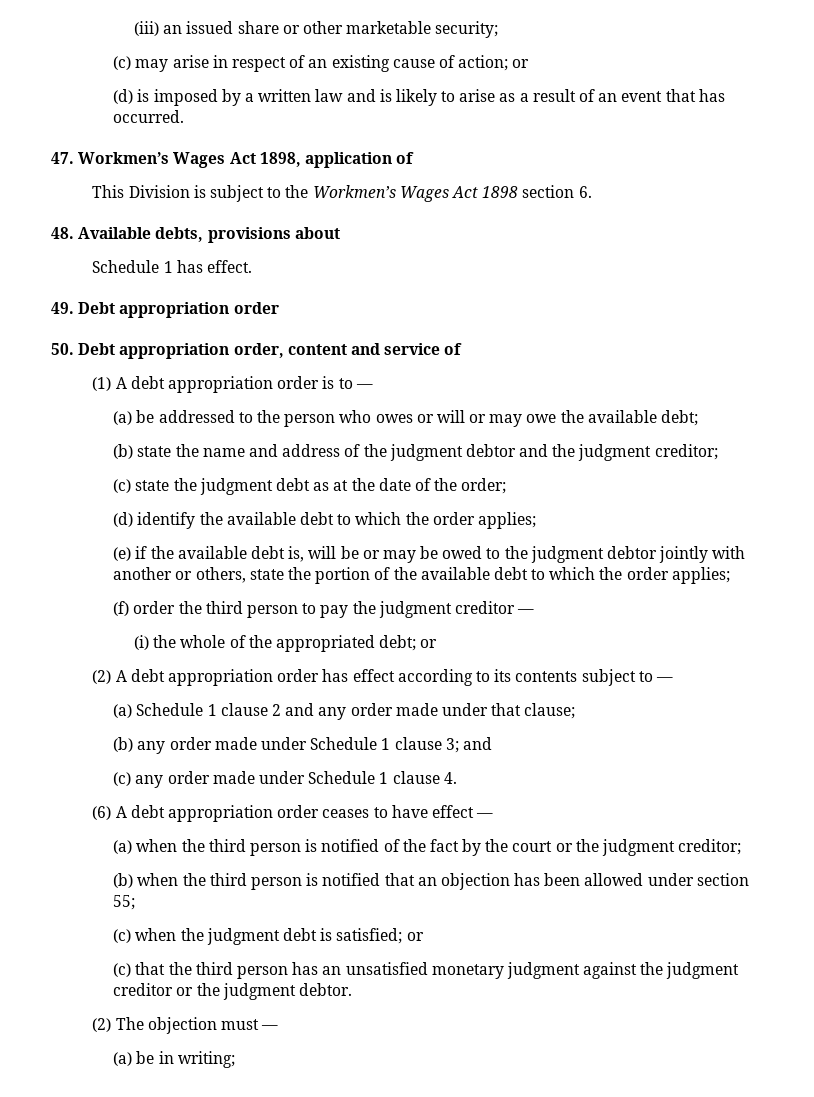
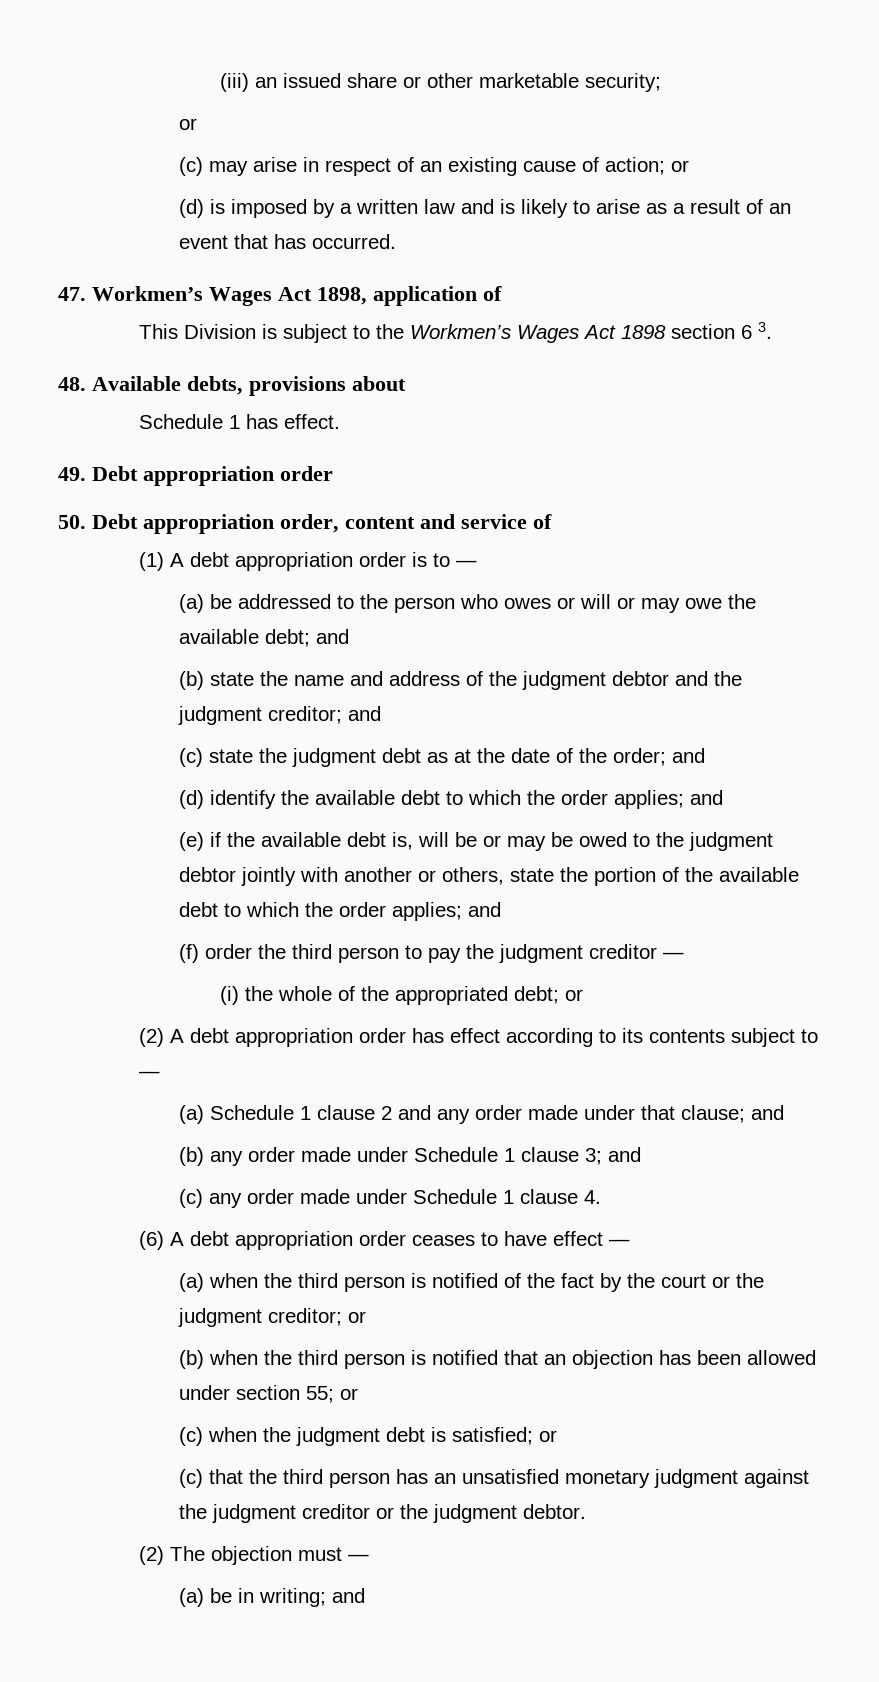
  (iii) an issued share or other marketable security;
+ or
- This Division is subject to the Workmen’s Wages Act 1898 section 6.
+ This Division is subject to the Workmen’s Wages Act 1898 section 6 3.
- (a) be addressed to the person who owes or will or may owe the available debt;
+ (a) be addressed to the person who owes or will or may owe the available debt; and
- (b) state the name and address of the judgment debtor and the judgment creditor;
+ (b) state the name and address of the judgment debtor and the judgment creditor; and
- (c) state the judgment debt as at the date of the order;
+ (c) state the judgment debt as at the date of the order; and
- (d) identify the available debt to which the order applies;
+ (d) identify the available debt to which the order applies; and
- (e) if the available debt is, will be or may be owed to the judgment debtor jointly with another or others, state the portion of the available debt to which the order applies;
+ (e) if the available debt is, will be or may be owed to the judgment debtor jointly with another or others, state the portion of the available debt to which the order applies; and
- (a) Schedule 1 clause 2 and any order made under that clause;
+ (a) Schedule 1 clause 2 and any order made under that clause; and
- (a) when the third person is notified of the fact by the court or the judgment creditor;
+ (a) when the third person is notified of the fact by the court or the judgment creditor; or
- (b) when the third person is notified that an objection has been allowed under section 55;
+ (b) when the third person is notified that an objection has been allowed under section 55; or
- (a) be in writing;
+ (a) be in writing; and

